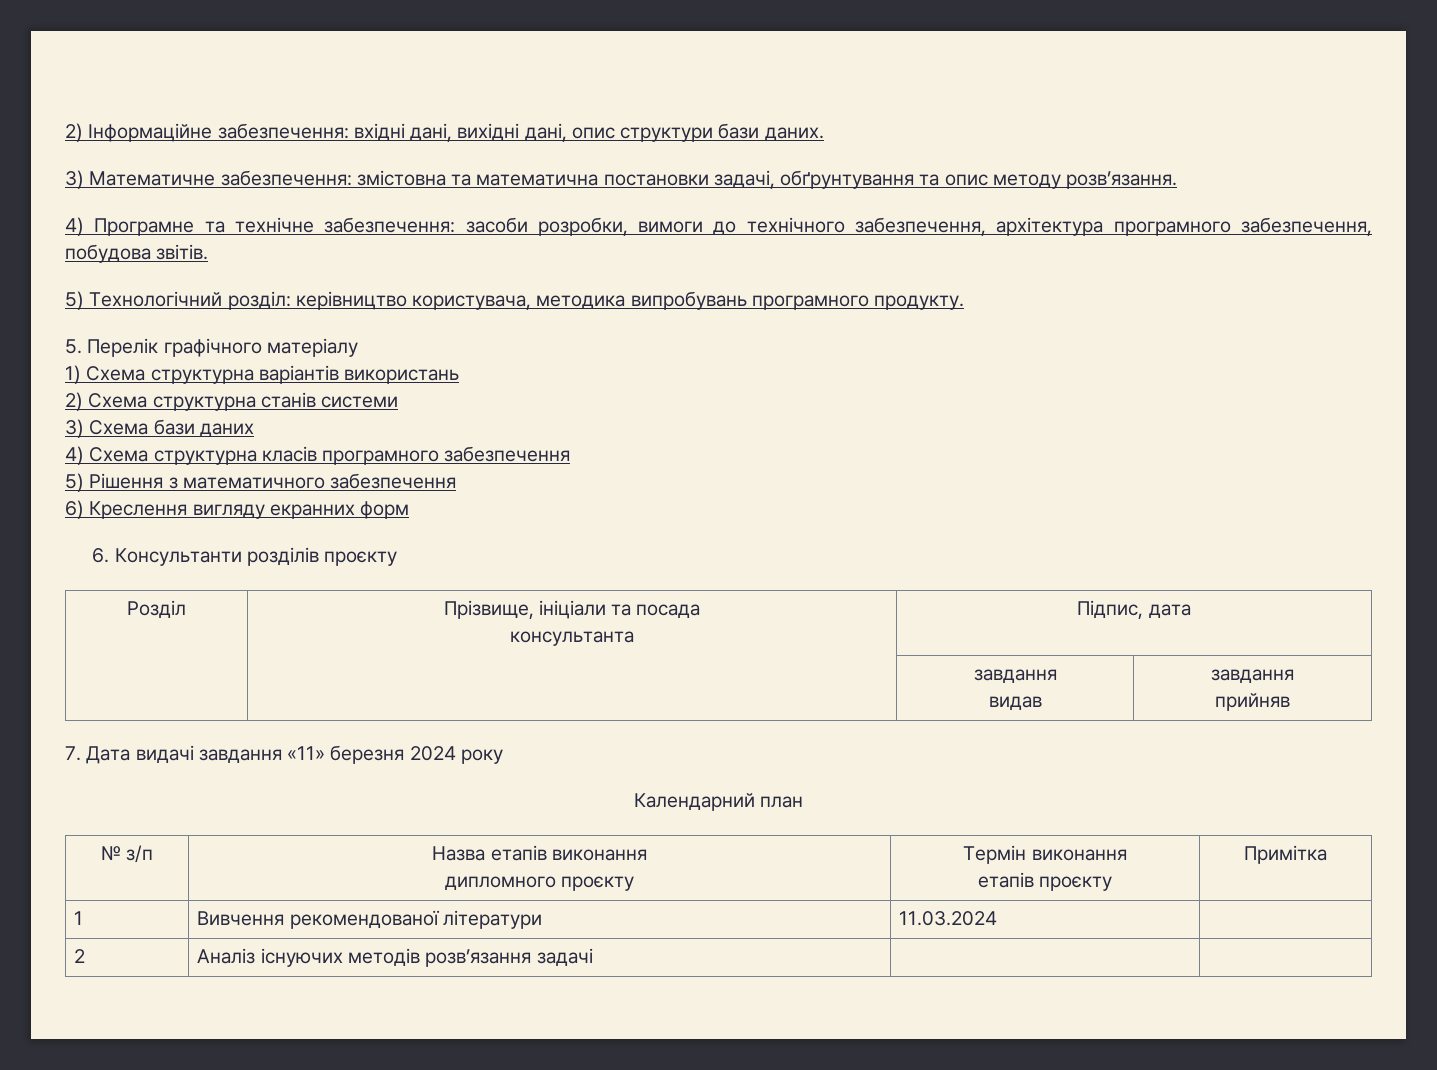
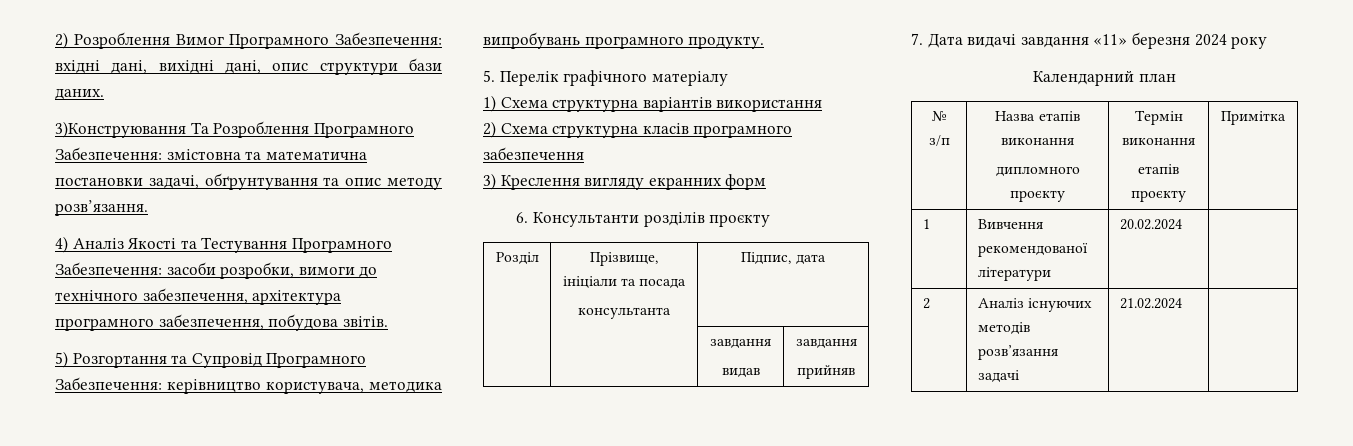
- 2) Інформаційне забезпечення: вхідні дані, вихідні дані, опис структури бази даних.
+ 2) Розроблення Вимог Програмного Забезпечення: вхідні дані, вихідні дані, опис структури бази даних.
- 3) Математичне забезпечення: змістовна та математична постановки задачі, обґрунтування та опис методу розв’язання.
+ 3)Конструювання Та Розроблення Програмного Забезпечення: змістовна та математична постановки задачі, обґрунтування та опис методу розв’язання.
- 4) Програмне та технічне забезпечення: засоби розробки, вимоги до технічного забезпечення, архітектура програмного забезпечення, побудова звітів.
+ 4) Аналіз Якості та Тестування Програмного Забезпечення: засоби розробки, вимоги до технічного забезпечення, архітектура програмного забезпечення, побудова звітів.
- 5) Технологічний розділ: керівництво користувача, методика випробувань програмного продукту.
+ 5) Розгортання та Супровід Програмного Забезпечення: керівництво користувача, методика випробувань програмного продукту.
- 1) Схема структурна варіантів використань
+ 1) Схема структурна варіантів використання
- 2) Схема структурна станів системи
- 3) Схема бази даних
- 4) Схема структурна класів програмного забезпечення
- 5) Рішення з математичного забезпечення
- 6) Креслення вигляду екранних форм
+ 2) Схема структурна класів програмного забезпечення
+ 3) Креслення вигляду екранних форм
- 1 | Вивчення рекомендованої літератури | 11.03.2024 |
+ 1 | Вивчення рекомендованої літератури | 20.02.2024 |
- 2 | Аналіз існуючих методів розв’язання задачі | |
+ 2 | Аналіз існуючих методів розв’язання задачі | 21.02.2024 |

